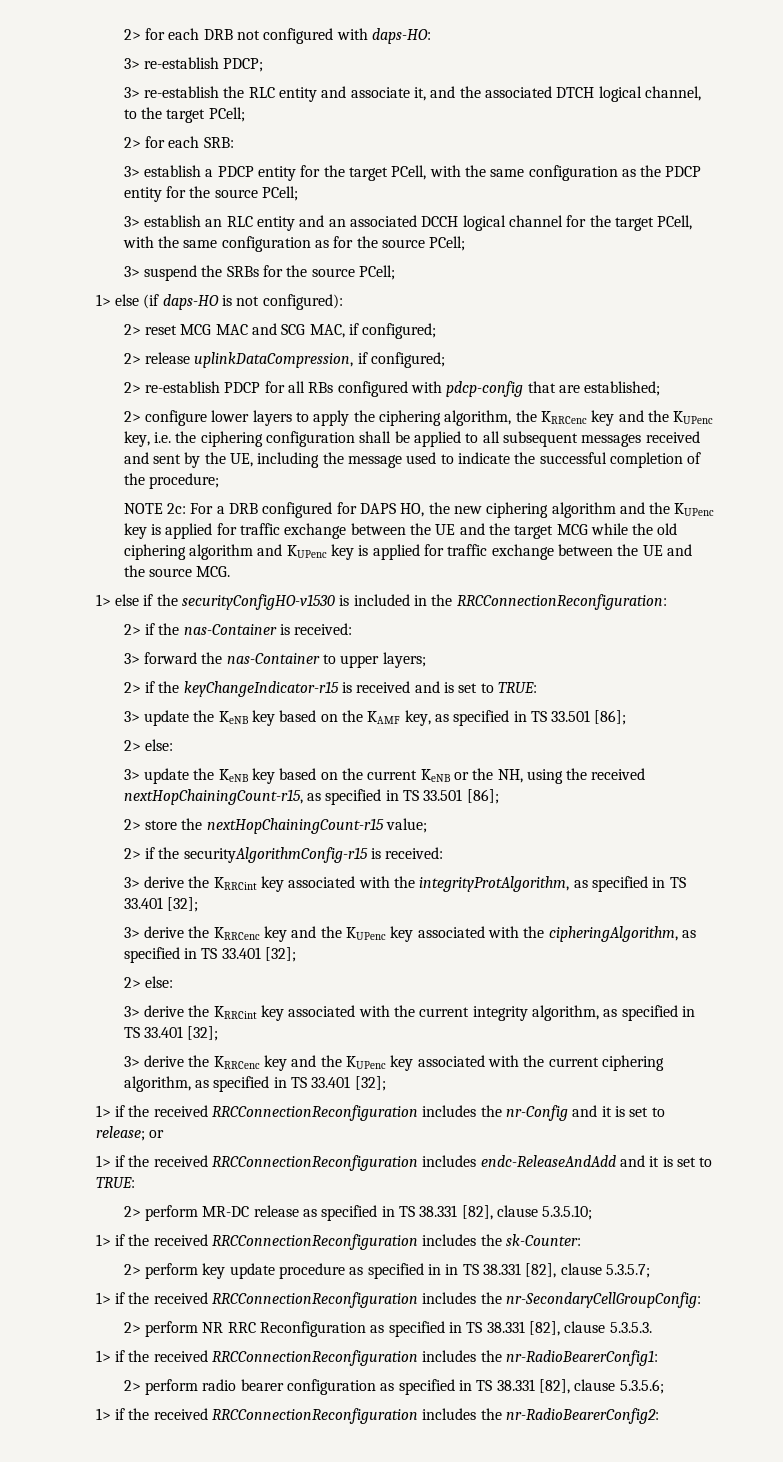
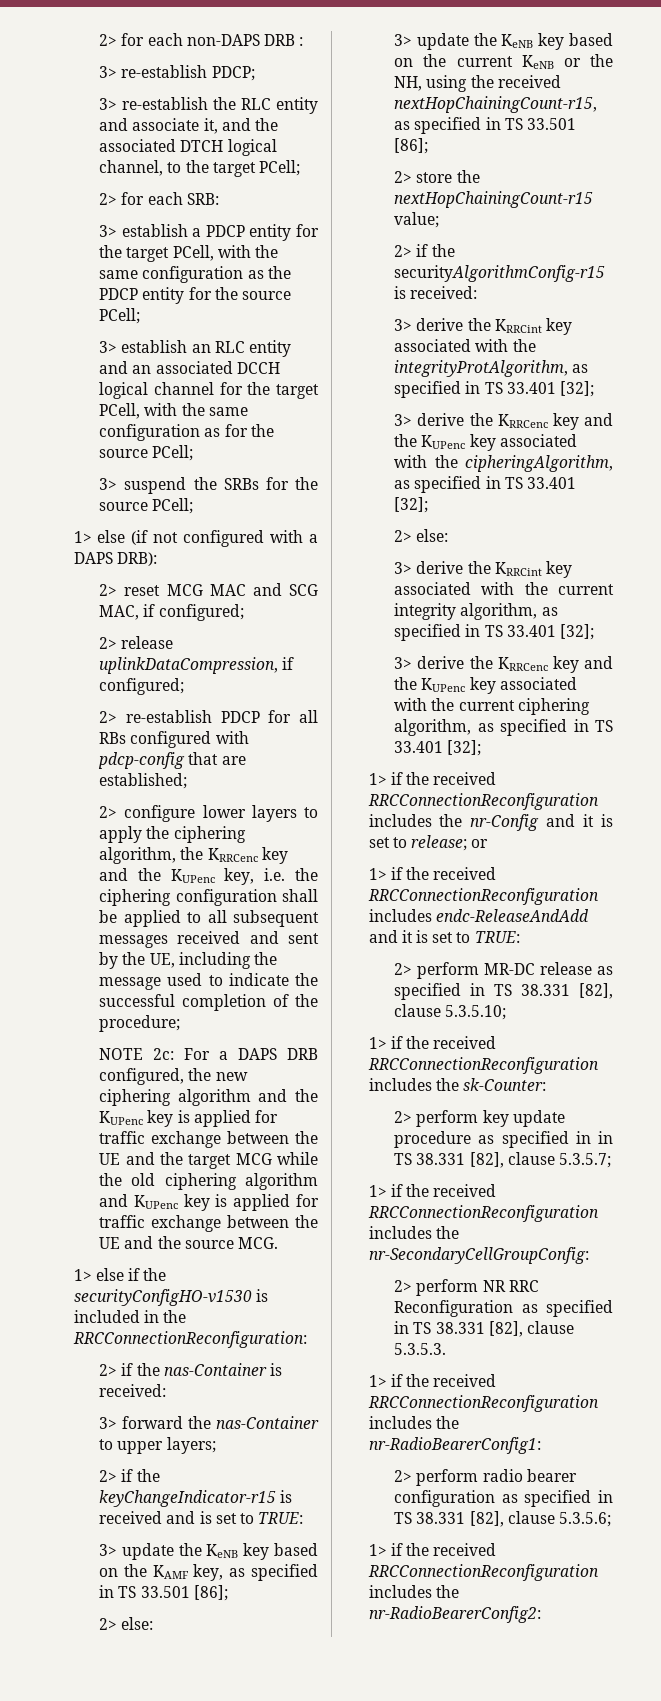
- 2> for each DRB not configured with daps-HO:
+ 2> for each non-DAPS DRB :
- 1> else (if daps-HO is not configured):
+ 1> else (if not configured with a DAPS DRB):
- NOTE 2c: For a DRB configured for DAPS HO, the new ciphering algorithm and the KUPenc key is applied for traffic exchange between the UE and the target MCG while the old ciphering algorithm and KUPenc key is applied for traffic exchange between the UE and the source MCG.
+ NOTE 2c: For a DAPS DRB configured, the new ciphering algorithm and the KUPenc key is applied for traffic exchange between the UE and the target MCG while the old ciphering algorithm and KUPenc key is applied for traffic exchange between the UE and the source MCG.

